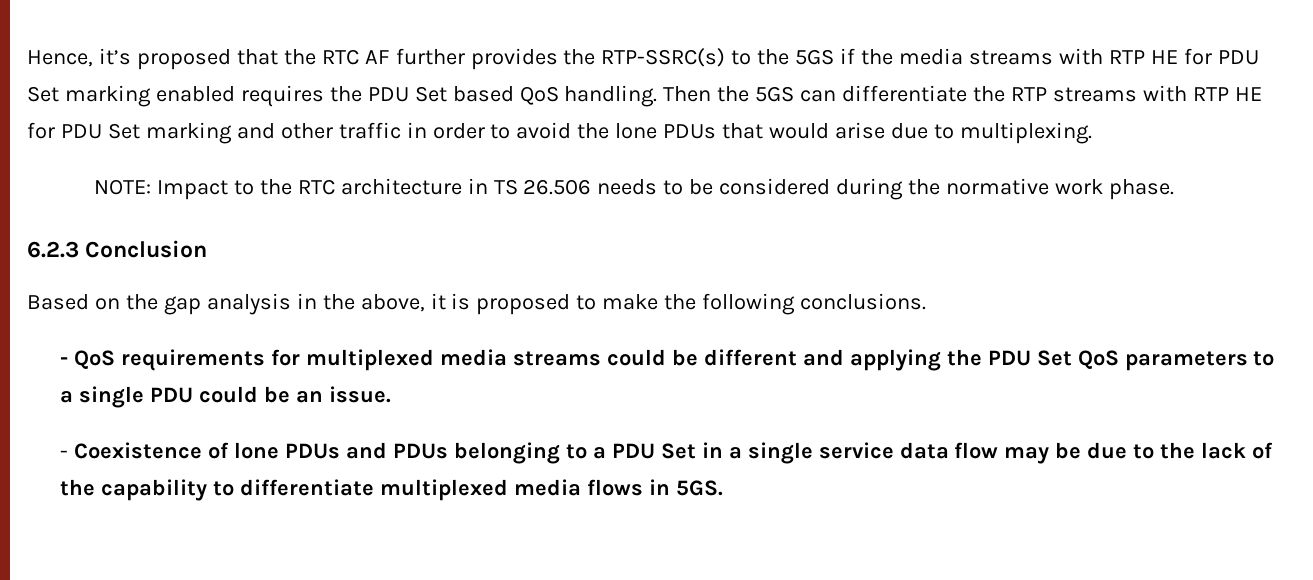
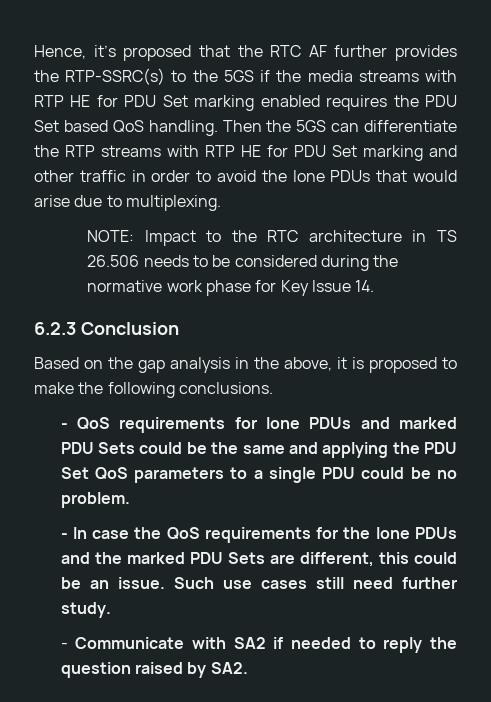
- NOTE: Impact to the RTC architecture in TS 26.506 needs to be considered during the normative work phase.
+ NOTE: Impact to the RTC architecture in TS 26.506 needs to be considered during the normative work phase for Key Issue 14.
- - QoS requirements for multiplexed media streams could be different and applying the PDU Set QoS parameters to a single PDU could be an issue.
- - Coexistence of lone PDUs and PDUs belonging to a PDU Set in a single service data flow may be due to the lack of the capability to differentiate multiplexed media flows in 5GS.
+ - QoS requirements for lone PDUs and marked PDU Sets could be the same and applying the PDU Set QoS parameters to a single PDU could be no problem.
+ - In case the QoS requirements for the lone PDUs and the marked PDU Sets are different, this could be an issue. Such use cases still need further study.
+ - Communicate with SA2 if needed to reply the question raised by SA2.

